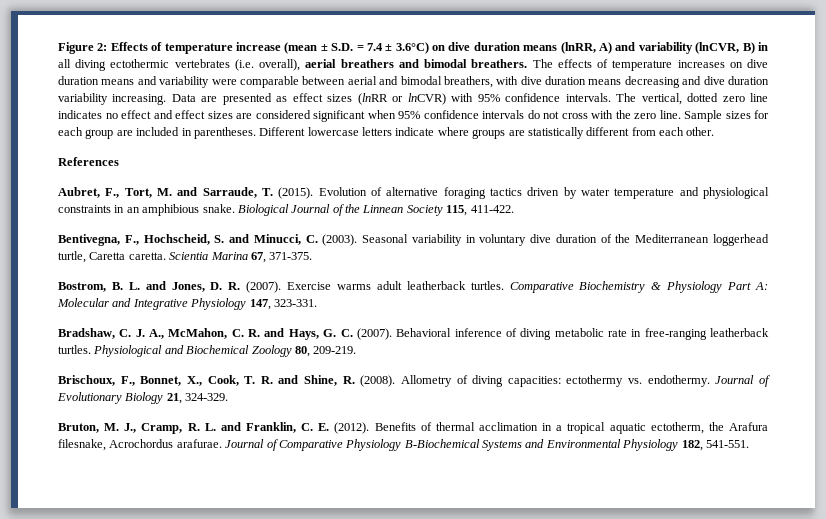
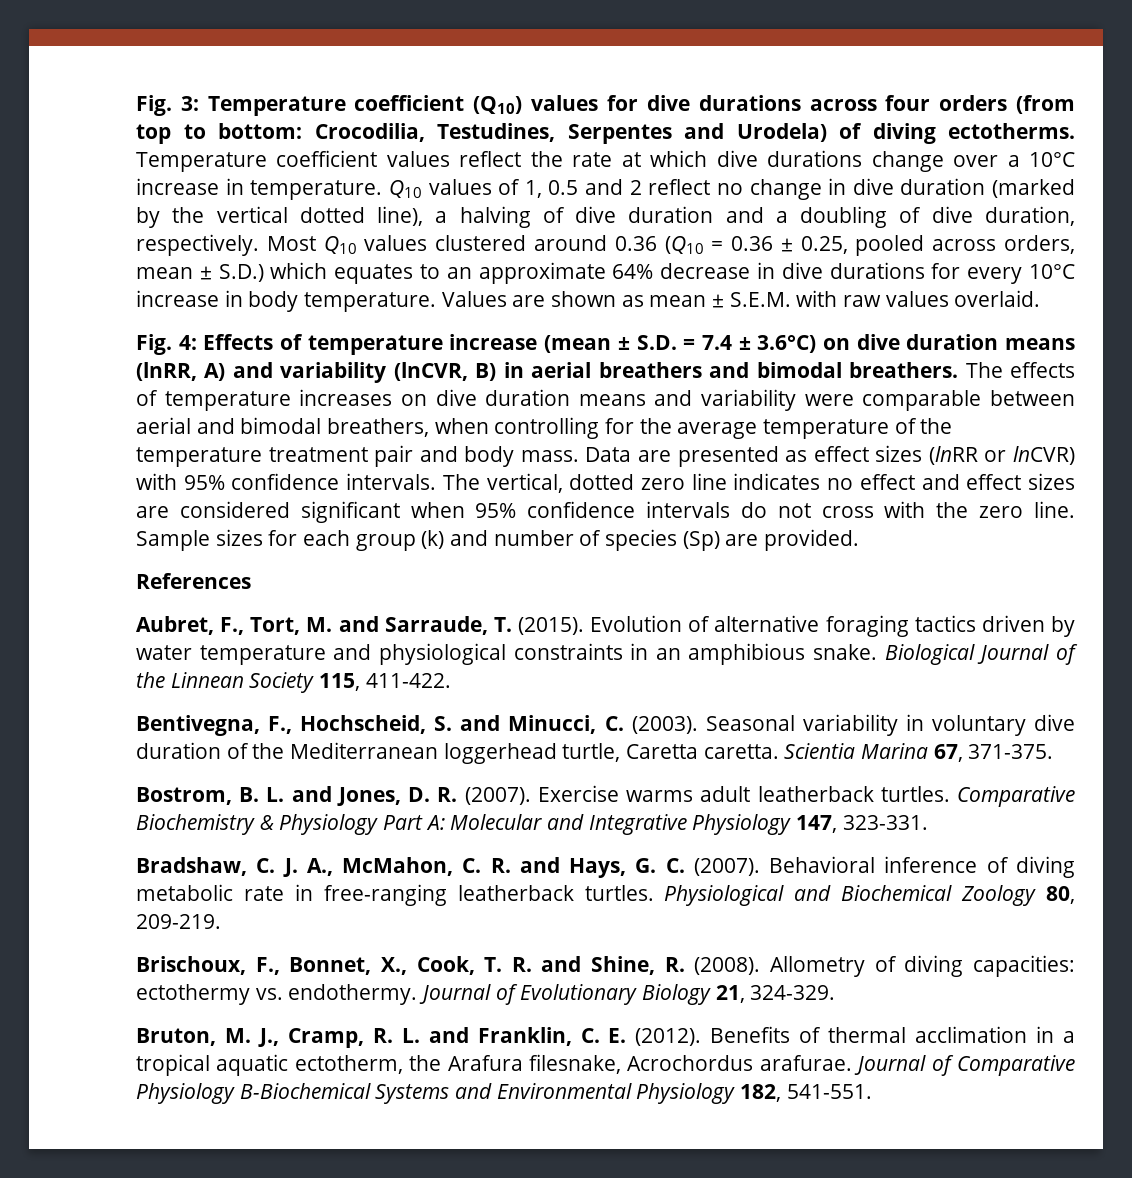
- Figure 2: Effects of temperature increase (mean ± S.D. = 7.4 ± 3.6°C) on dive duration means (lnRR, A) and variability (lnCVR, B) in all diving ectothermic vertebrates (i.e. overall), aerial breathers and bimodal breathers.
+ Fig. 3: Temperature coefficient (Q10) values for dive durations across four orders (from top to bottom: Crocodilia, Testudines, Serpentes and Urodela) of diving ectotherms. Temperature coefficient values reflect the rate at which dive durations change over a 10°C increase in temperature. Q10 values of 1, 0.5 and 2 reflect no change in dive duration (marked by the vertical dotted line), a halving of dive duration and a doubling of dive duration, respectively. Most Q10 values clustered around 0.36 (Q10 = 0.36 ± 0.25, pooled across orders, mean ± S.D.) which equates to an approximate 64% decrease in dive durations for every 10°C increase in body temperature. Values are shown as mean ± S.E.M. with raw values overlaid.
+ Fig. 4: Effects of temperature increase (mean ± S.D. = 7.4 ± 3.6°C) on dive duration means (lnRR, A) and variability (lnCVR, B) in aerial breathers and bimodal breathers.
- The effects of temperature increases on dive duration means and variability were comparable between aerial and bimodal breathers, with dive duration means decreasing and dive duration variability increasing.
+ The effects of temperature increases on dive duration means and variability were comparable between aerial and bimodal breathers, when controlling for the average temperature of the temperature treatment pair and body mass.
- Sample sizes for each group are included in parentheses. Different lowercase letters indicate where groups are statistically different from each other.
+ Sample sizes for each group (k) and number of species (Sp) are provided.

